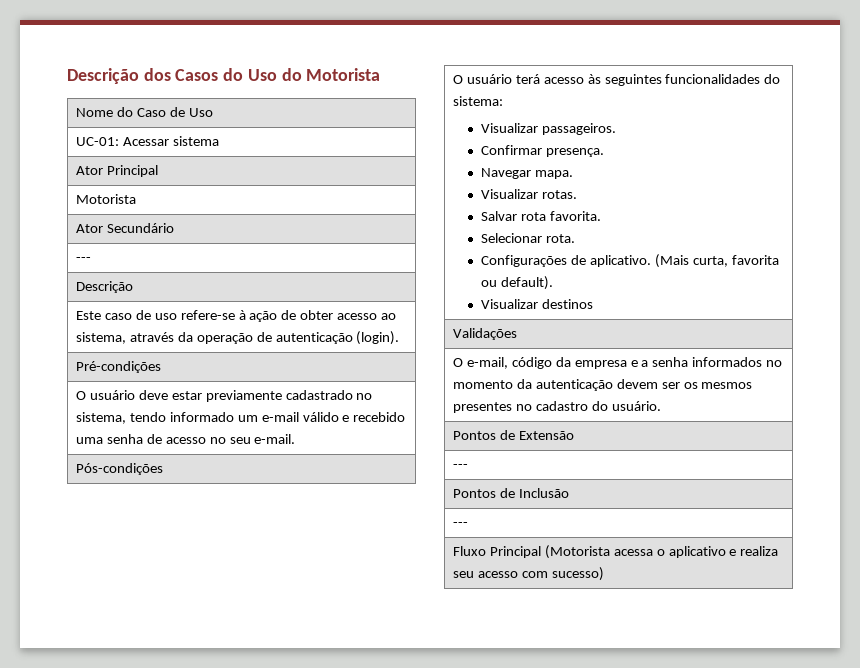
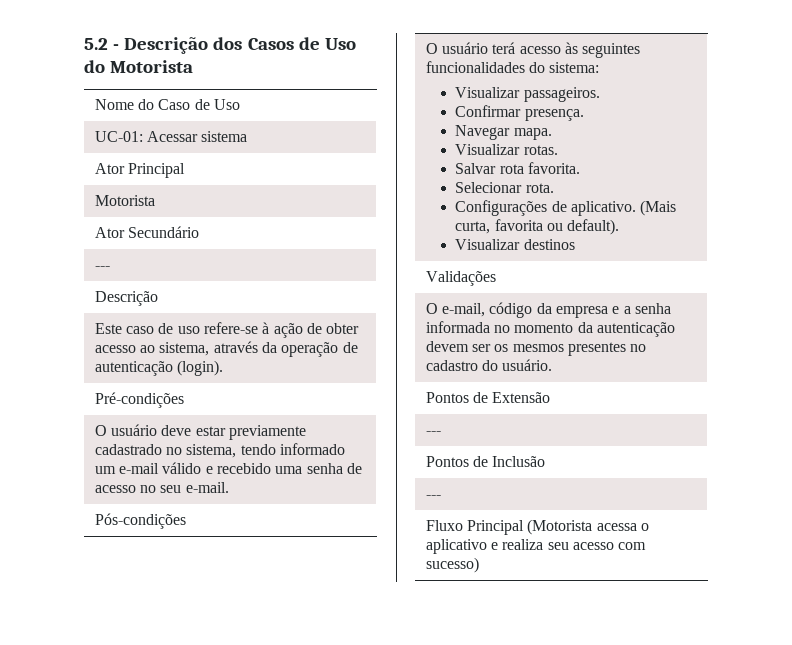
- Descrição dos Casos do Uso do Motorista
+ 5.2 - Descrição dos Casos de Uso do Motorista
- O e-mail, código da empresa e a senha informados no momento da autenticação devem ser os mesmos presentes no cadastro do usuário.
+ O e-mail, código da empresa e a senha informada no momento da autenticação devem ser os mesmos presentes no cadastro do usuário.

